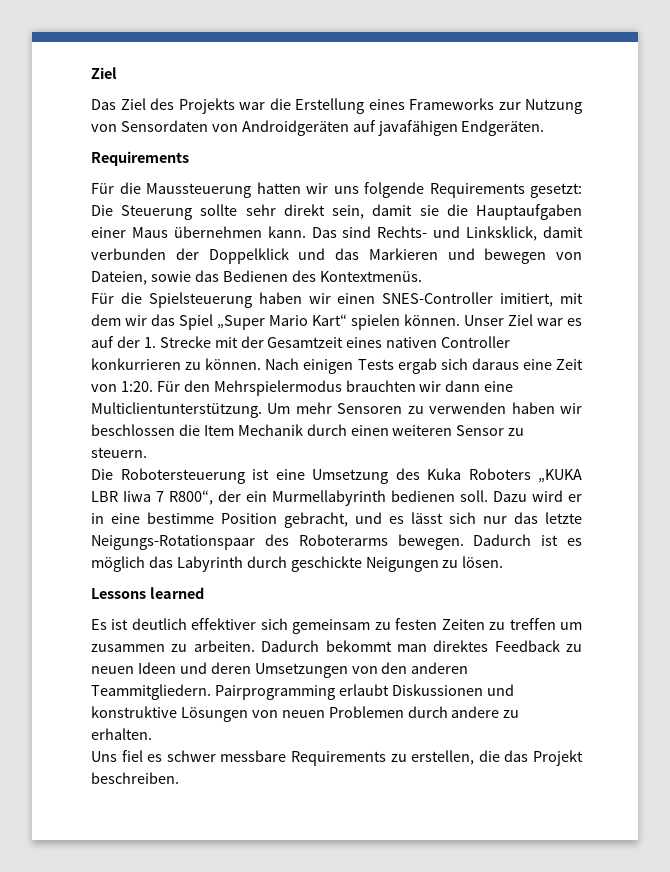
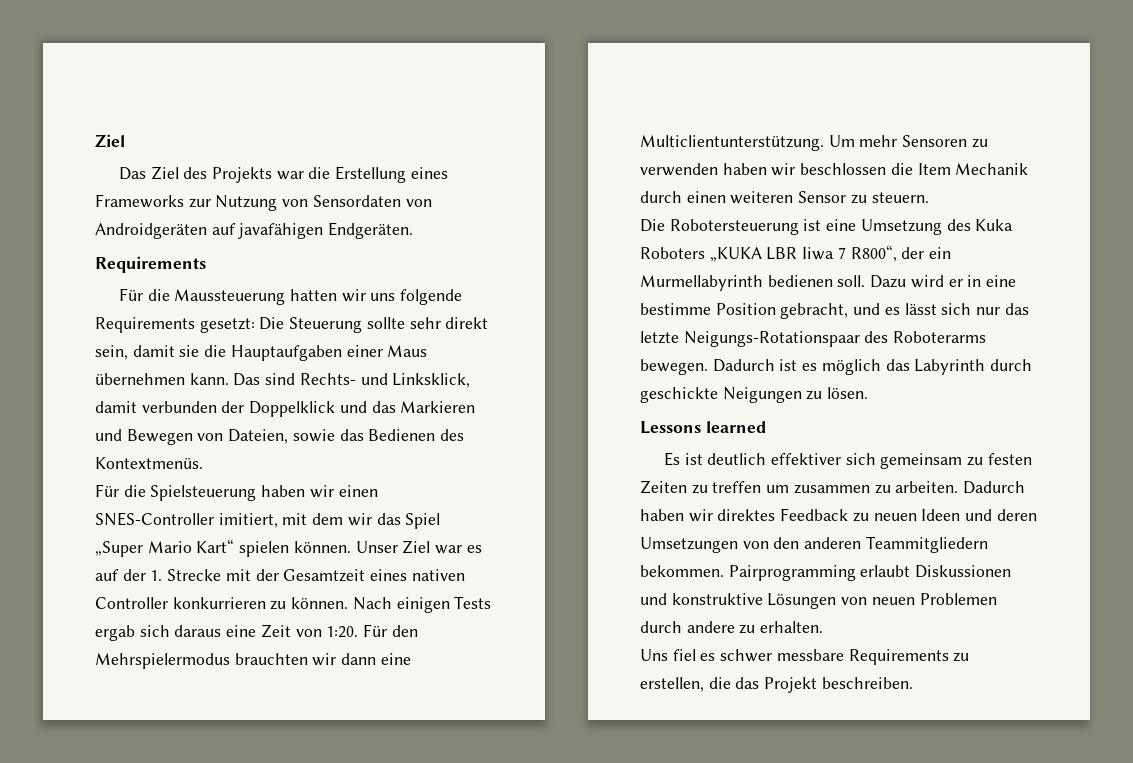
- Das sind Rechts- und Linksklick, damit verbunden der Doppelklick und das Markieren und bewegen von Dateien, sowie das Bedienen des Kontextmenüs.
+ Das sind Rechts- und Linksklick, damit verbunden der Doppelklick und das Markieren und Bewegen von Dateien, sowie das Bedienen des Kontextmenüs.
- Dadurch bekommt man direktes Feedback zu neuen Ideen und deren Umsetzungen von den anderen Teammitgliedern.
+ Dadurch haben wir direktes Feedback zu neuen Ideen und deren Umsetzungen von den anderen Teammitgliedern bekommen.

